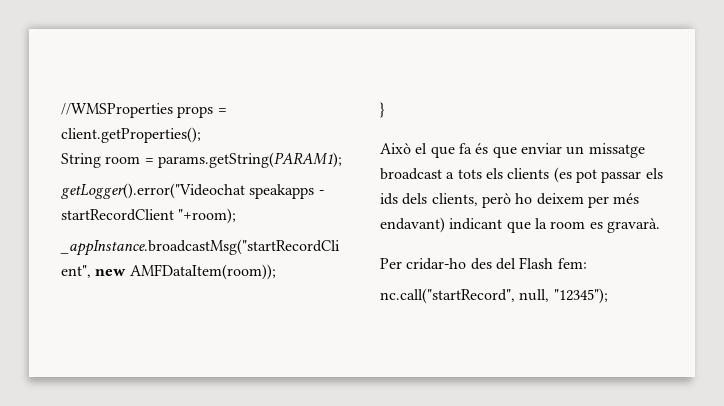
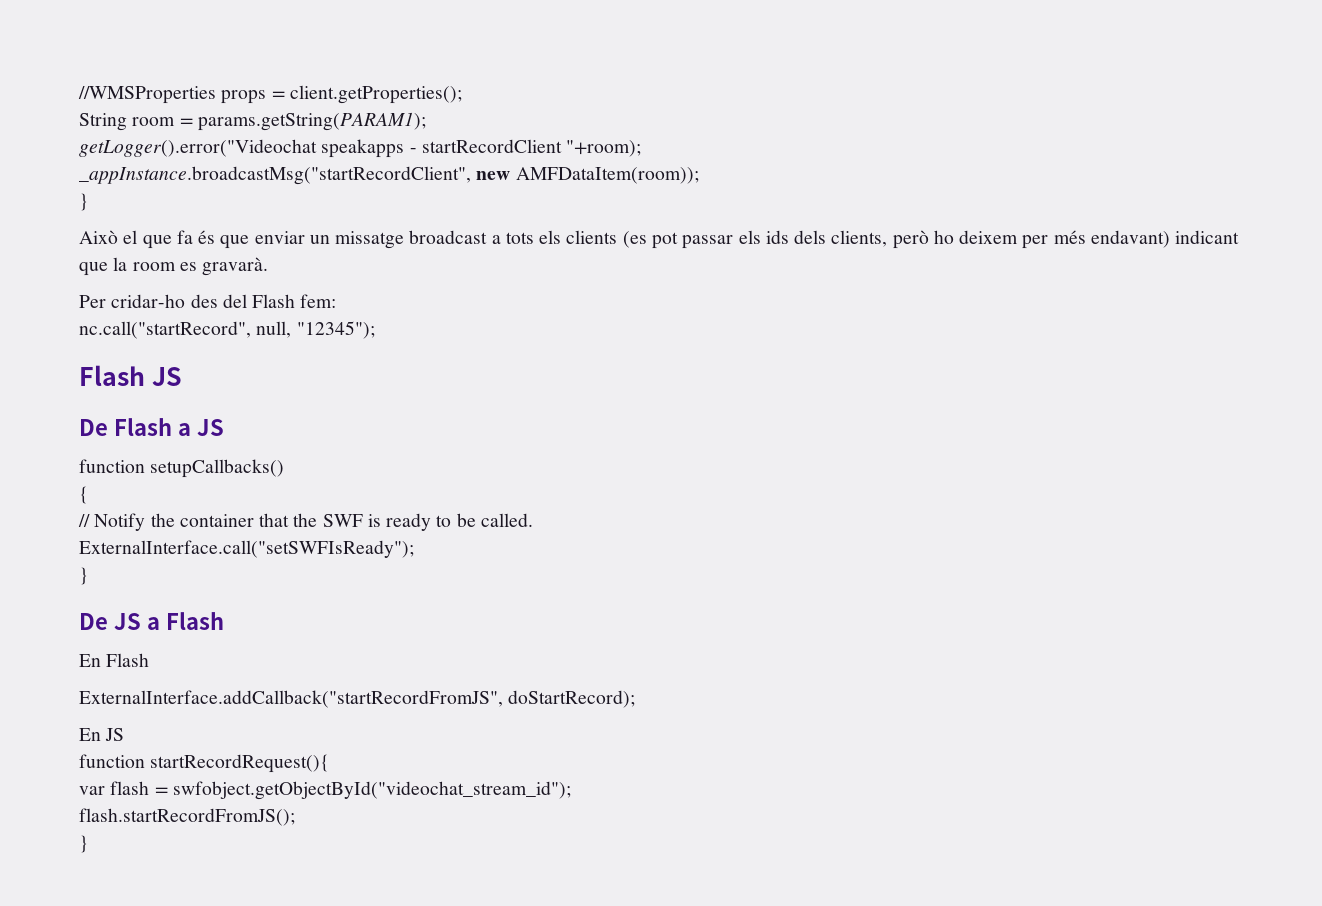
+ Flash JS
+ De Flash a JS
+ function setupCallbacks()
+ {
+ // Notify the container that the SWF is ready to be called.
+ ExternalInterface.call("setSWFIsReady");
+ }
+ De JS a Flash
+ En Flash
+ ExternalInterface.addCallback("startRecordFromJS", doStartRecord);
+ En JS
+ function startRecordRequest(){
+ var flash = swfobject.getObjectById("videochat_stream_id");
+ flash.startRecordFromJS();
+ }

